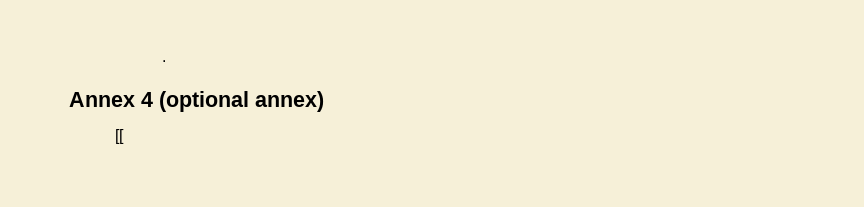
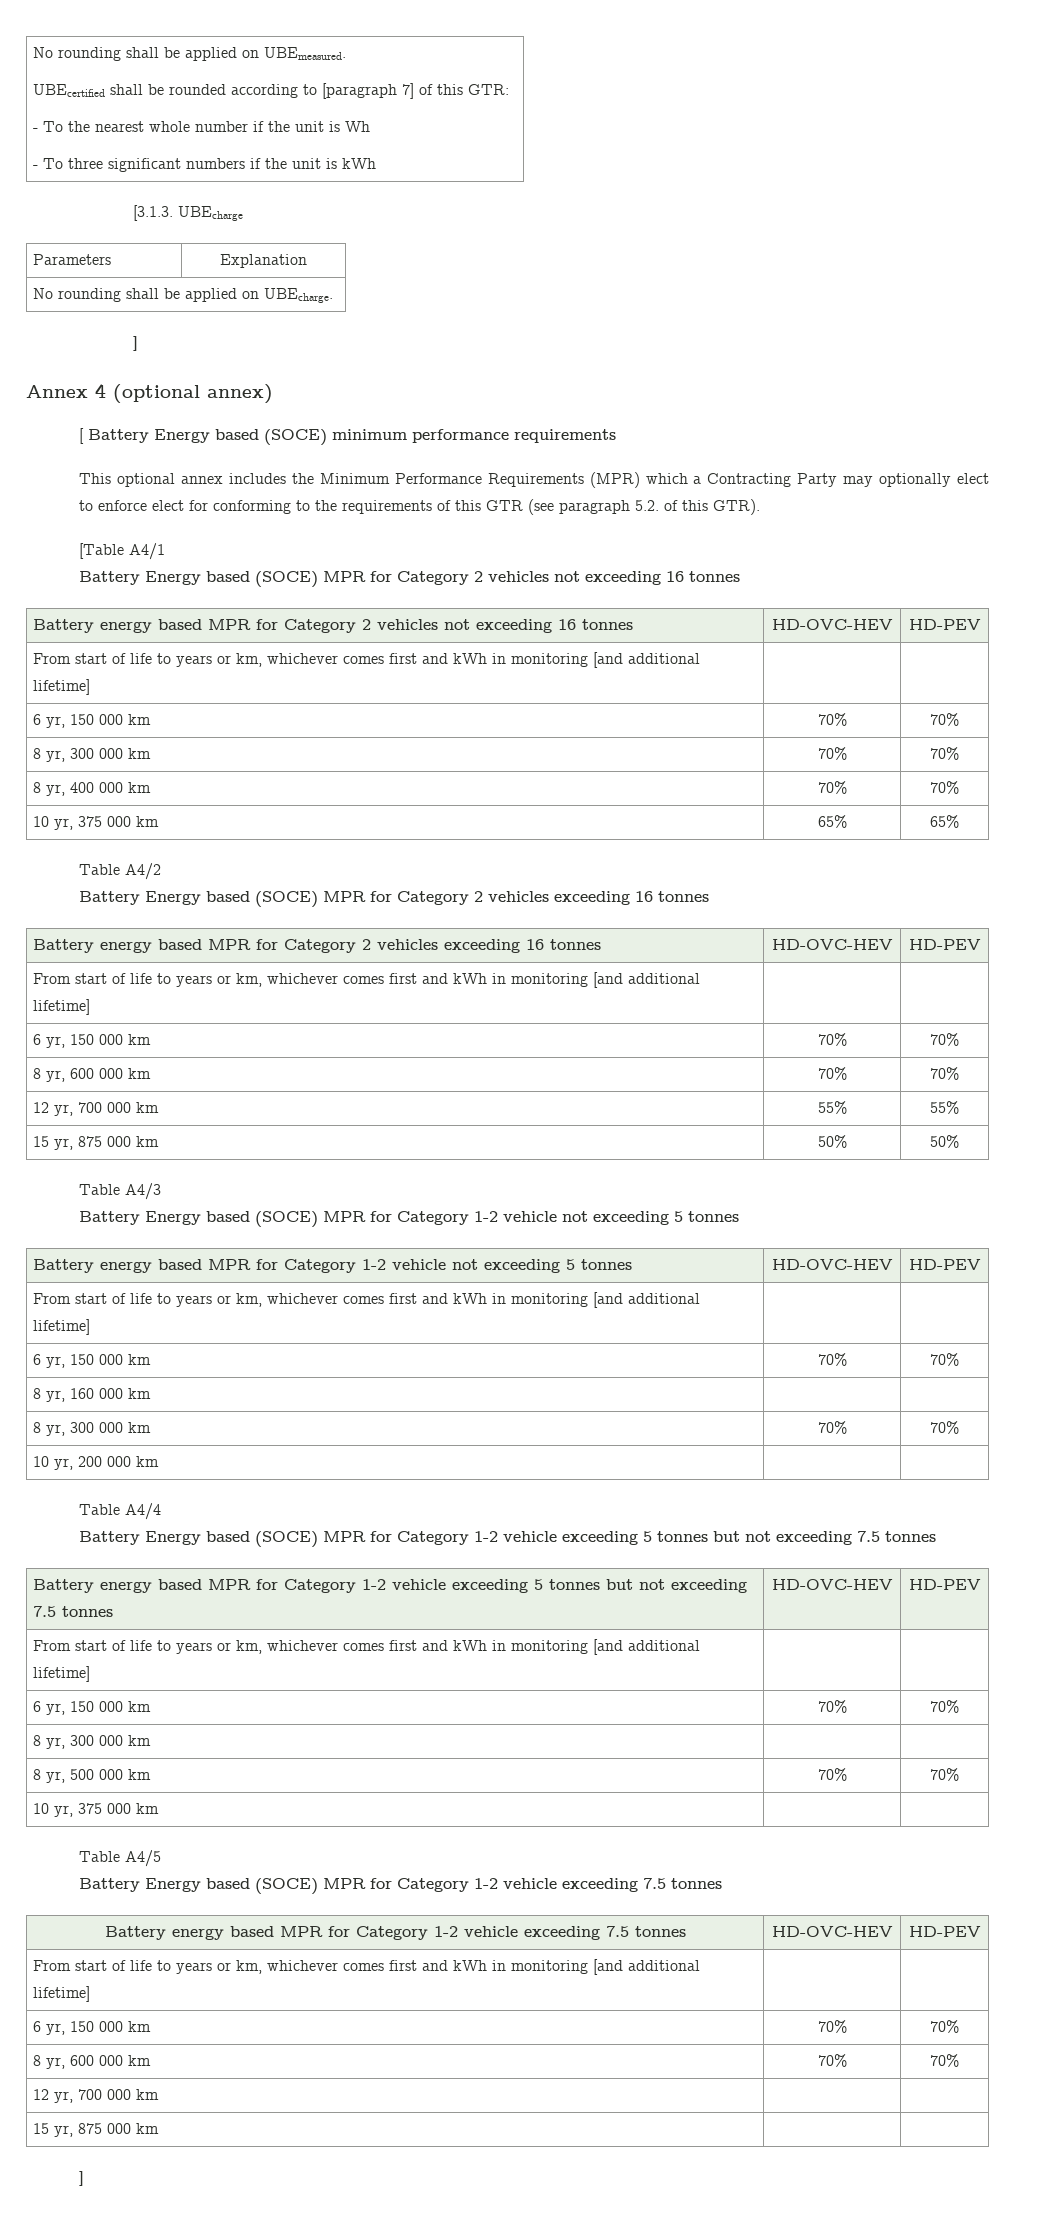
- .
+ No rounding shall be applied on UBEmeasured.
+ UBEcertified shall be rounded according to [paragraph 7] of this GTR:
+ - To the nearest whole number if the unit is Wh
+ - To three significant numbers if the unit is kWh
+ [3.1.3. UBEcharge
+ Parameters | Explanation
+ No rounding shall be applied on UBEcharge.
+ ]
  Annex 4 (optional annex)
- [[
+ [ Battery Energy based (SOCE) minimum performance requirements
+ This optional annex includes the Minimum Performance Requirements (MPR) which a Contracting Party may optionally elect to enforce elect for conforming to the requirements of this GTR (see paragraph 5.2. of this GTR).
+ [Table A4/1
+ Battery Energy based (SOCE) MPR for Category 2 vehicles not exceeding 16 tonnes
+ Battery energy based MPR for Category 2 vehicles not exceeding 16 tonnes | HD-OVC-HEV | HD-PEV
+ From start of life to years or km, whichever comes first and kWh in monitoring [and additional lifetime] | |
+ 6 yr, 150 000 km | 70% | 70%
+ 8 yr, 300 000 km | 70% | 70%
+ 8 yr, 400 000 km | 70% | 70%
+ 10 yr, 375 000 km | 65% | 65%
+ Table A4/2
+ Battery Energy based (SOCE) MPR for Category 2 vehicles exceeding 16 tonnes
+ Battery energy based MPR for Category 2 vehicles exceeding 16 tonnes | HD-OVC-HEV | HD-PEV
+ From start of life to years or km, whichever comes first and kWh in monitoring [and additional lifetime] | |
+ 6 yr, 150 000 km | 70% | 70%
+ 8 yr, 600 000 km | 70% | 70%
+ 12 yr, 700 000 km | 55% | 55%
+ 15 yr, 875 000 km | 50% | 50%
+ Table A4/3
+ Battery Energy based (SOCE) MPR for Category 1-2 vehicle not exceeding 5 tonnes
+ Battery energy based MPR for Category 1-2 vehicle not exceeding 5 tonnes | HD-OVC-HEV | HD-PEV
+ From start of life to years or km, whichever comes first and kWh in monitoring [and additional lifetime] | |
+ 6 yr, 150 000 km | 70% | 70%
+ 8 yr, 160 000 km | |
+ 8 yr, 300 000 km | 70% | 70%
+ 10 yr, 200 000 km | |
+ Table A4/4
+ Battery Energy based (SOCE) MPR for Category 1-2 vehicle exceeding 5 tonnes but not exceeding 7.5 tonnes
+ Battery energy based MPR for Category 1-2 vehicle exceeding 5 tonnes but not exceeding 7.5 tonnes | HD-OVC-HEV | HD-PEV
+ From start of life to years or km, whichever comes first and kWh in monitoring [and additional lifetime] | |
+ 6 yr, 150 000 km | 70% | 70%
+ 8 yr, 300 000 km | |
+ 8 yr, 500 000 km | 70% | 70%
+ 10 yr, 375 000 km | |
+ Table A4/5
+ Battery Energy based (SOCE) MPR for Category 1-2 vehicle exceeding 7.5 tonnes
+ Battery energy based MPR for Category 1-2 vehicle exceeding 7.5 tonnes | HD-OVC-HEV | HD-PEV
+ From start of life to years or km, whichever comes first and kWh in monitoring [and additional lifetime] | |
+ 6 yr, 150 000 km | 70% | 70%
+ 8 yr, 600 000 km | 70% | 70%
+ 12 yr, 700 000 km | |
+ 15 yr, 875 000 km | |
+ ]

